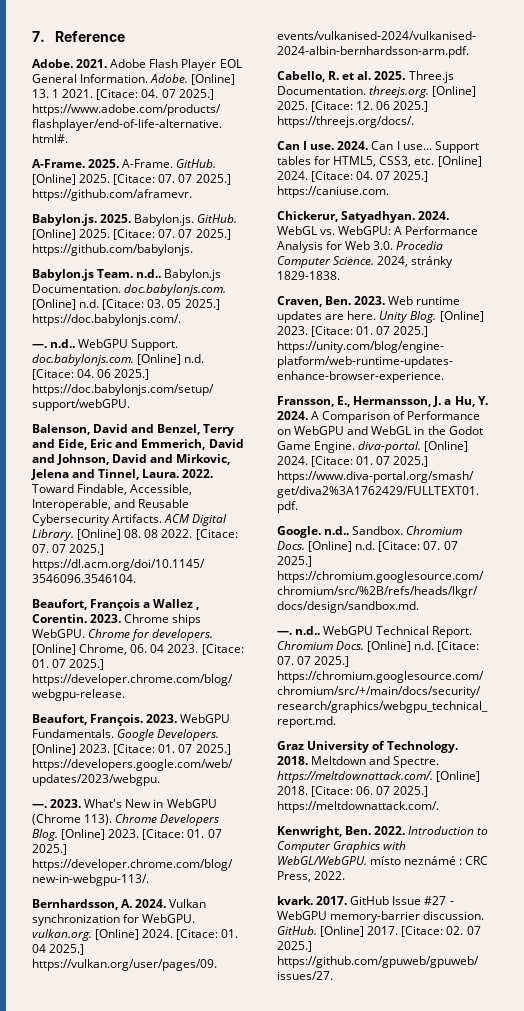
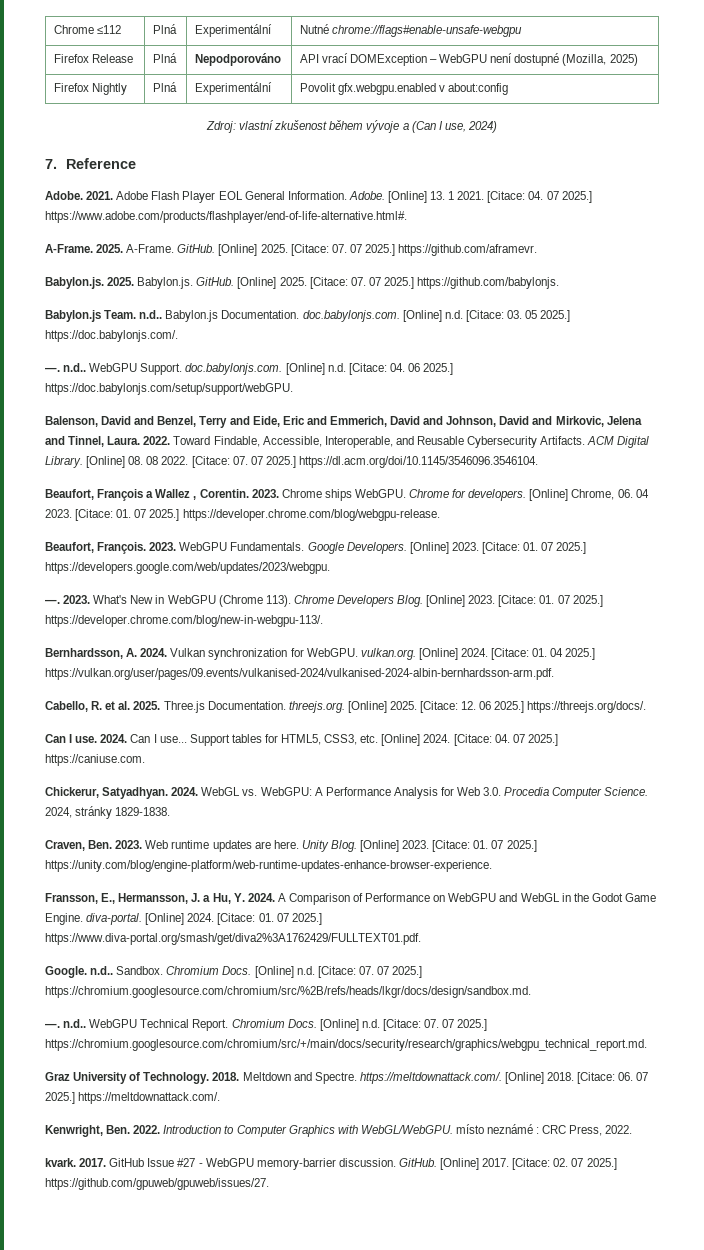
+ Chrome ≤112 | Plná | Experimentální | Nutné chrome://flags#enable-unsafe-webgpu
+ Firefox Release | Plná | Nepodporováno | API vrací DOMException – WebGPU není dostupné (Mozilla, 2025)
+ Firefox Nightly | Plná | Experimentální | Povolit gfx.webgpu.enabled v about:config
+ Zdroj: vlastní zkušenost během vývoje a (Can I use, 2024)

